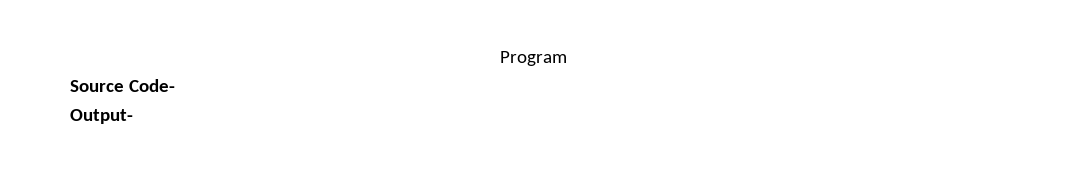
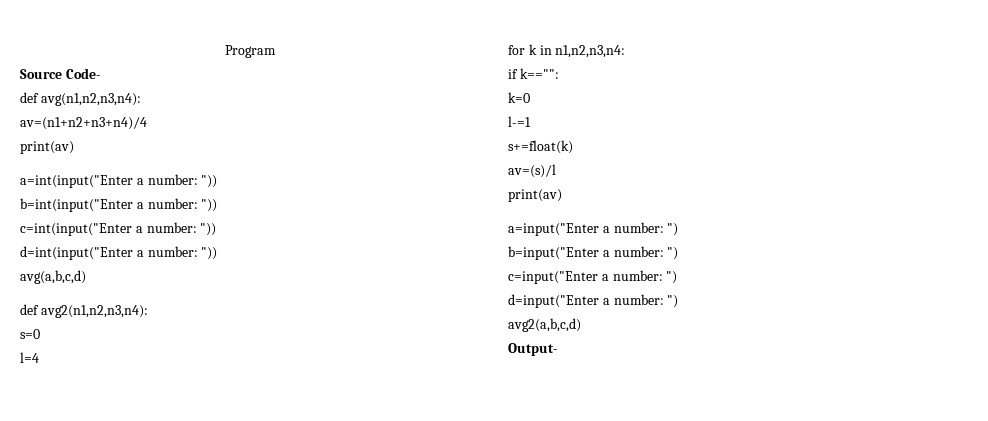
+ def avg(n1,n2,n3,n4):
+ av=(n1+n2+n3+n4)/4
+ print(av)
+ a=int(input("Enter a number: "))
+ b=int(input("Enter a number: "))
+ c=int(input("Enter a number: "))
+ d=int(input("Enter a number: "))
+ avg(a,b,c,d)
+ def avg2(n1,n2,n3,n4):
+ s=0
+ l=4
+ for k in n1,n2,n3,n4:
+ if k=="":
+ k=0
+ l-=1
+ s+=float(k)
+ av=(s)/l
+ print(av)
+ a=input("Enter a number: ")
+ b=input("Enter a number: ")
+ c=input("Enter a number: ")
+ d=input("Enter a number: ")
+ avg2(a,b,c,d)

